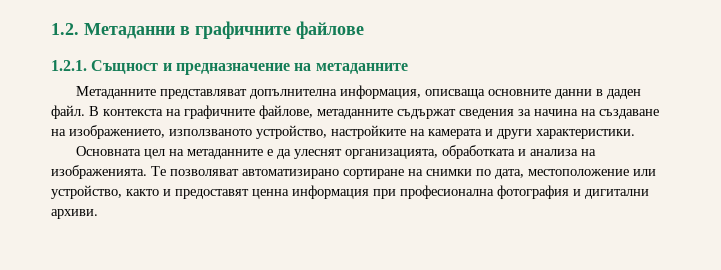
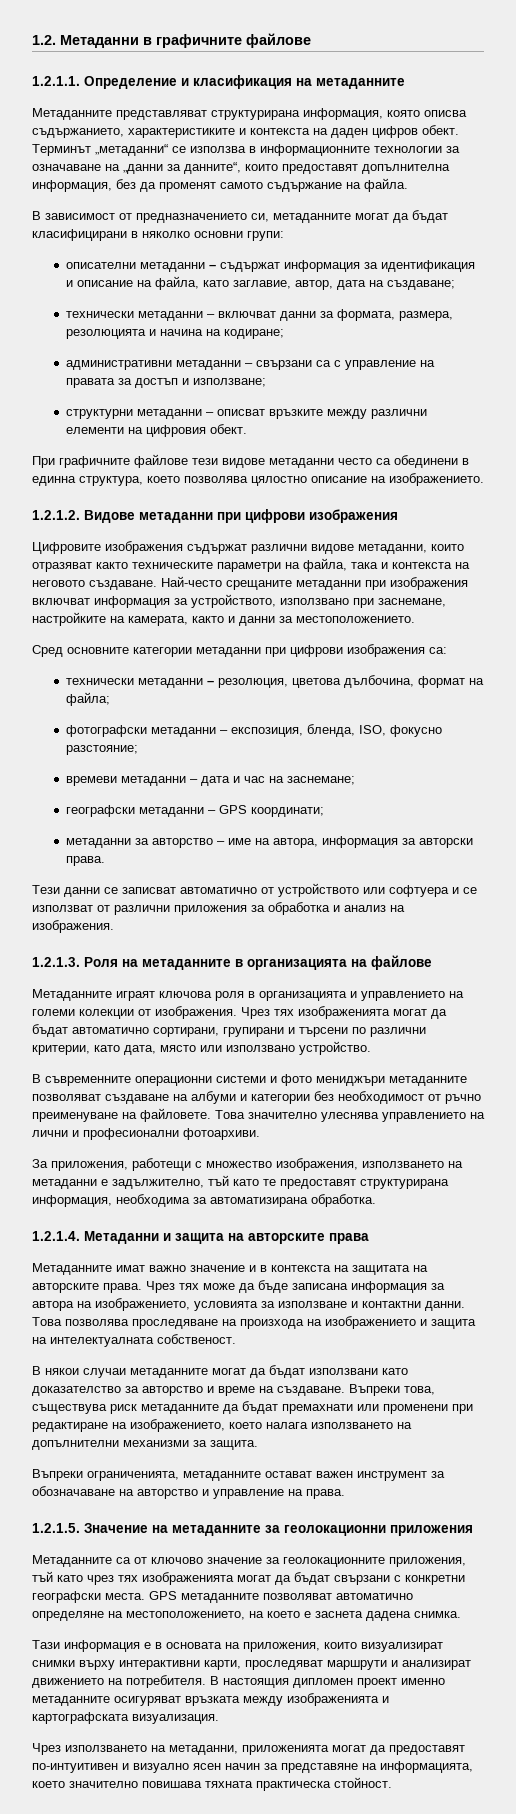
- 1.2.1. Същност и предназначение на метаданните
+ 1.2.1.1. Определение и класификация на метаданните
- Метаданните представляват допълнителна информация, описваща основните данни в даден файл. В контекста на графичните файлове, метаданните съдържат сведения за начина на създаване на изображението, използваното устройство, настройките на камерата и други характеристики.
- Основната цел на метаданните е да улеснят организацията, обработката и анализа на изображенията. Те позволяват автоматизирано сортиране на снимки по дата, местоположение или устройство, както и предоставят ценна информация при професионална фотография и дигитални архиви.
+ Метаданните представляват структурирана информация, която описва съдържанието, характеристиките и контекста на даден цифров обект. Терминът „метаданни“ се използва в информационните технологии за означаване на „данни за данните“, които предоставят допълнителна информация, без да променят самото съдържание на файла.
+ В зависимост от предназначението си, метаданните могат да бъдат класифицирани в няколко основни групи:
+ описателни метаданни – съдържат информация за идентификация и описание на файла, като заглавие, автор, дата на създаване;
+ технически метаданни – включват данни за формата, размера, резолюцията и начина на кодиране;
+ административни метаданни – свързани са с управление на правата за достъп и използване;
+ структурни метаданни – описват връзките между различни елементи на цифровия обект.
+ При графичните файлове тези видове метаданни често са обединени в единна структура, което позволява цялостно описание на изображението.
+ 1.2.1.2. Видове метаданни при цифрови изображения
+ Цифровите изображения съдържат различни видове метаданни, които отразяват както техническите параметри на файла, така и контекста на неговото създаване. Най-често срещаните метаданни при изображения включват информация за устройството, използвано при заснемане, настройките на камерата, както и данни за местоположението.
+ Сред основните категории метаданни при цифрови изображения са:
+ технически метаданни – резолюция, цветова дълбочина, формат на файла;
+ фотографски метаданни – експозиция, бленда, ISO, фокусно разстояние;
+ времеви метаданни – дата и час на заснемане;
+ географски метаданни – GPS координати;
+ метаданни за авторство – име на автора, информация за авторски права.
+ Тези данни се записват автоматично от устройството или софтуера и се използват от различни приложения за обработка и анализ на изображения.
+ 1.2.1.3. Роля на метаданните в организацията на файлове
+ Метаданните играят ключова роля в организацията и управлението на големи колекции от изображения. Чрез тях изображенията могат да бъдат автоматично сортирани, групирани и търсени по различни критерии, като дата, място или използвано устройство.
+ В съвременните операционни системи и фото мениджъри метаданните позволяват създаване на албуми и категории без необходимост от ръчно преименуване на файловете. Това значително улеснява управлението на лични и професионални фотоархиви.
+ За приложения, работещи с множество изображения, използването на метаданни е задължително, тъй като те предоставят структурирана информация, необходима за автоматизирана обработка.
+ 1.2.1.4. Метаданни и защита на авторските права
+ Метаданните имат важно значение и в контекста на защитата на авторските права. Чрез тях може да бъде записана информация за автора на изображението, условията за използване и контактни данни. Това позволява проследяване на произхода на изображението и защита на интелектуалната собственост.
+ В някои случаи метаданните могат да бъдат използвани като доказателство за авторство и време на създаване. Въпреки това, съществува риск метаданните да бъдат премахнати или променени при редактиране на изображението, което налага използването на допълнителни механизми за защита.
+ Въпреки ограниченията, метаданните остават важен инструмент за обозначаване на авторство и управление на права.
+ 1.2.1.5. Значение на метаданните за геолокационни приложения
+ Метаданните са от ключово значение за геолокационните приложения, тъй като чрез тях изображенията могат да бъдат свързани с конкретни географски места. GPS метаданните позволяват автоматично определяне на местоположението, на което е заснета дадена снимка.
+ Тази информация е в основата на приложения, които визуализират снимки върху интерактивни карти, проследяват маршрути и анализират движението на потребителя. В настоящия дипломен проект именно метаданните осигуряват връзката между изображенията и картографската визуализация.
+ Чрез използването на метаданни, приложенията могат да предоставят по-интуитивен и визуално ясен начин за представяне на информацията, което значително повишава тяхната практическа стойност.

